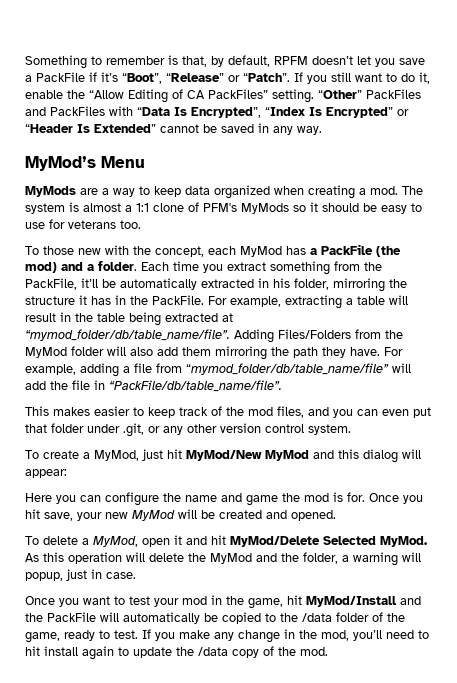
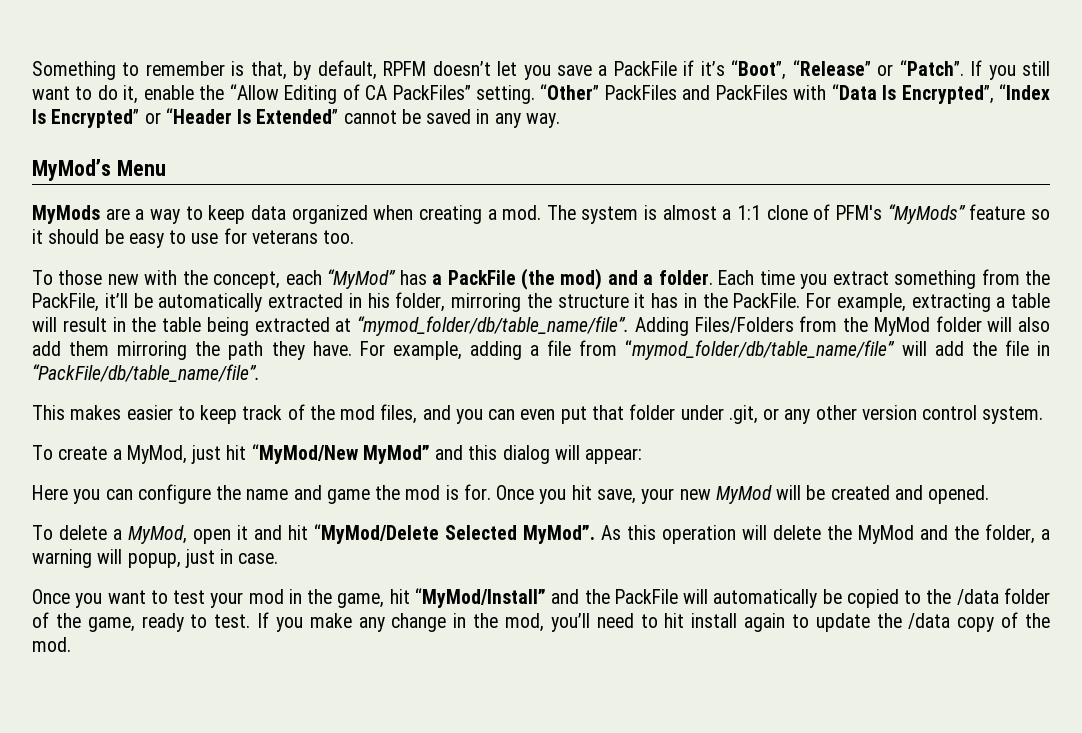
- The system is almost a 1:1 clone of PFM's MyMods so it should be easy to use for veterans too.
+ The system is almost a 1:1 clone of PFM's “MyMods” feature so it should be easy to use for veterans too.
- To those new with the concept, each MyMod has a PackFile (the mod) and a folder.
+ To those new with the concept, each “MyMod” has a PackFile (the mod) and a folder.
- To create a MyMod, just hit MyMod/New MyMod and this dialog will appear:
+ To create a MyMod, just hit “MyMod/New MyMod” and this dialog will appear:
- To delete a MyMod, open it and hit MyMod/Delete Selected MyMod.
+ To delete a MyMod, open it and hit “MyMod/Delete Selected MyMod”.
- Once you want to test your mod in the game, hit MyMod/Install and the PackFile will automatically be copied to the /data folder of the game, ready to test.
+ Once you want to test your mod in the game, hit “MyMod/Install” and the PackFile will automatically be copied to the /data folder of the game, ready to test.

